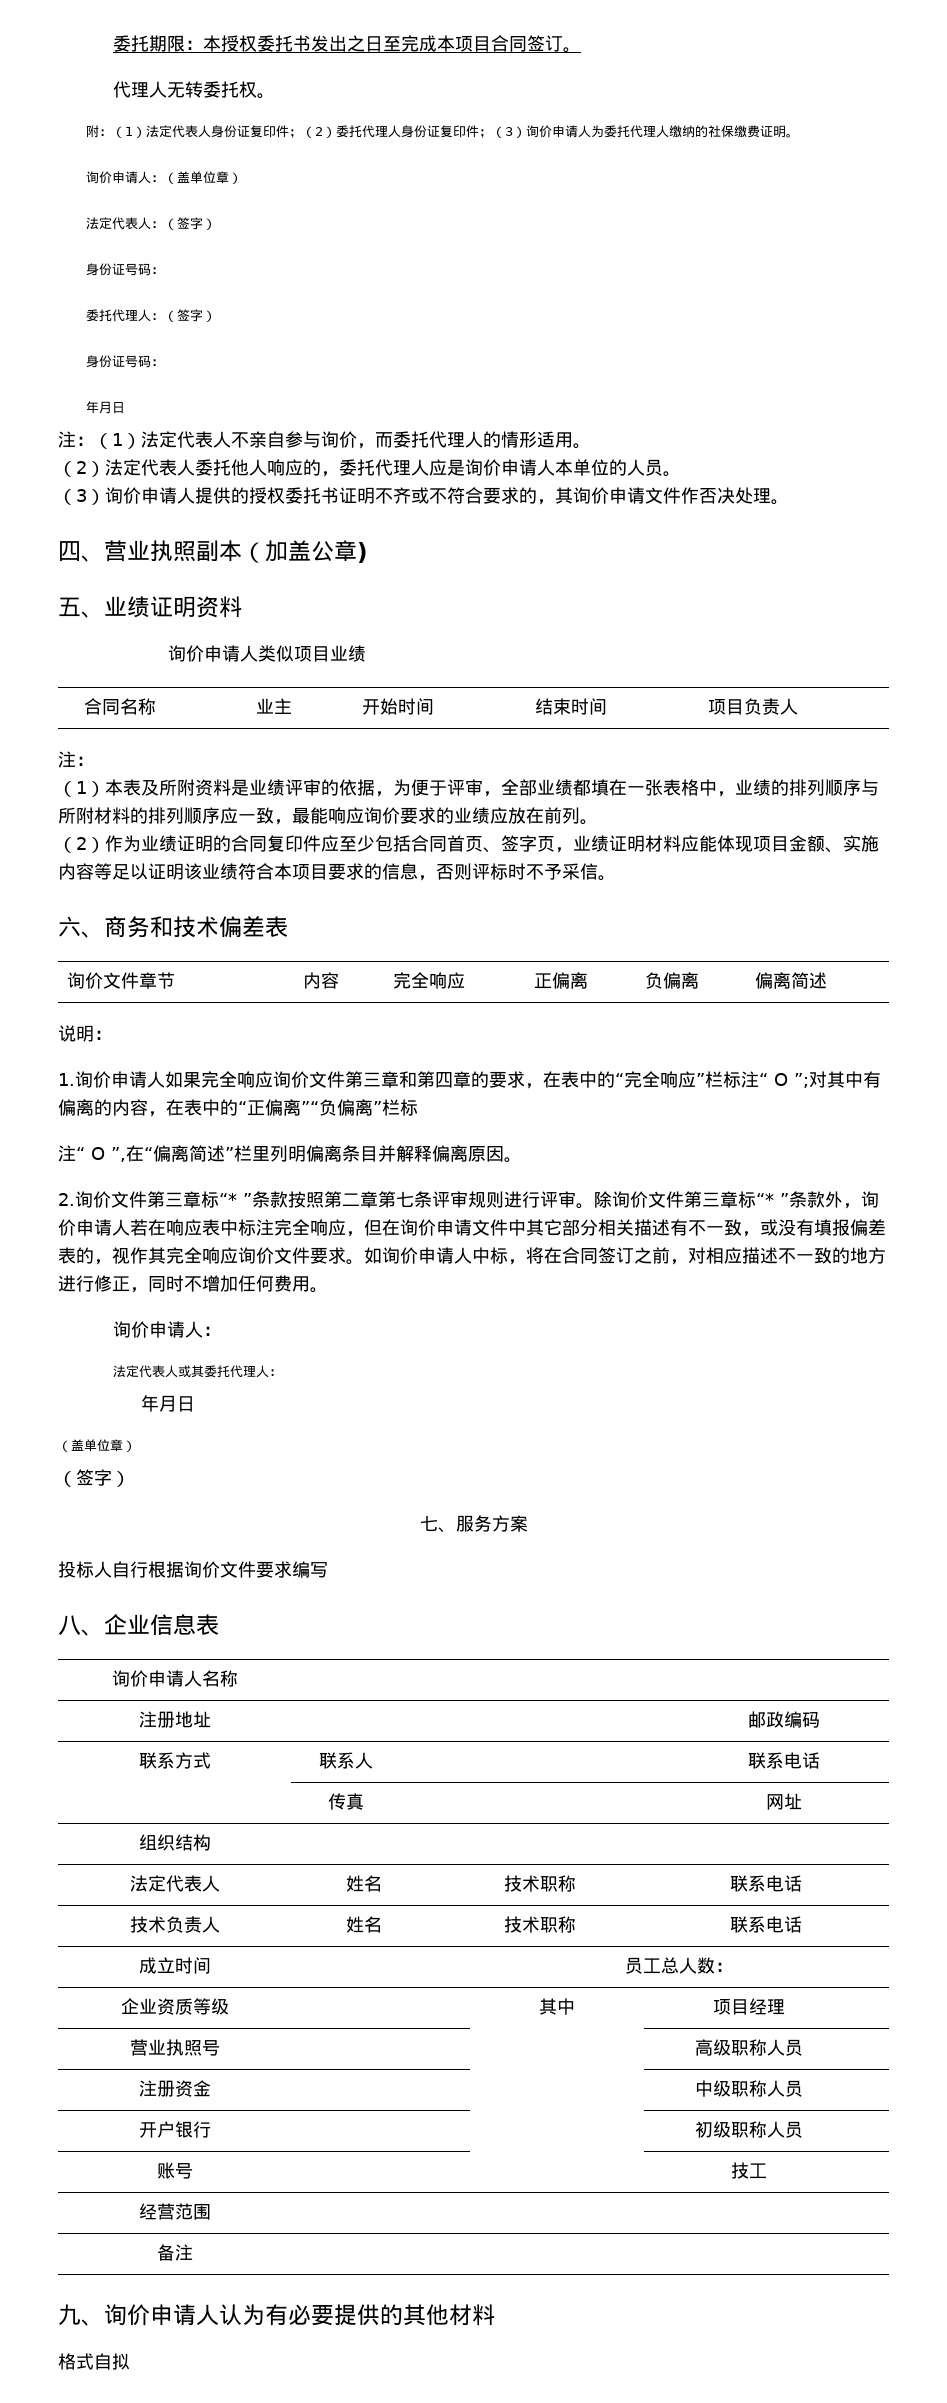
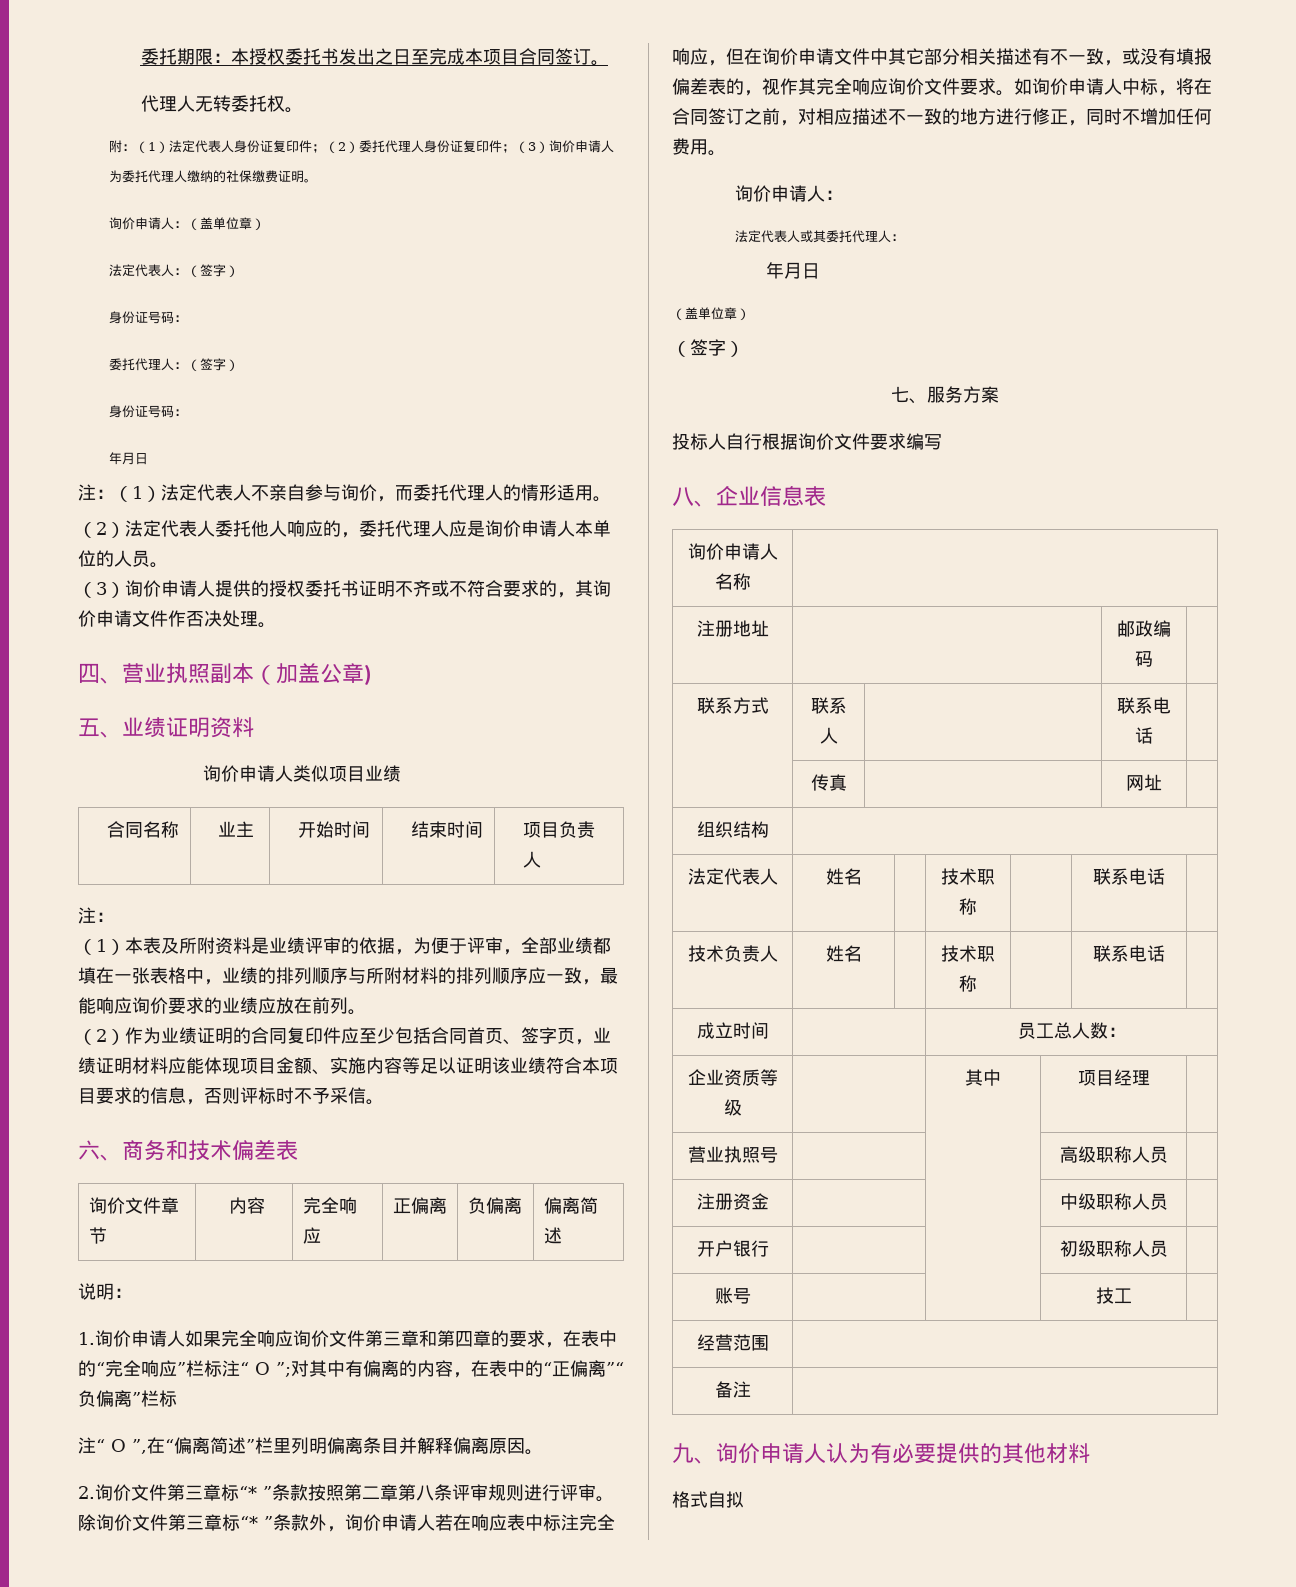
- 2.询价文件第三章标“* ”条款按照第二章第七条评审规则进行评审。
+ 2.询价文件第三章标“* ”条款按照第二章第八条评审规则进行评审。

